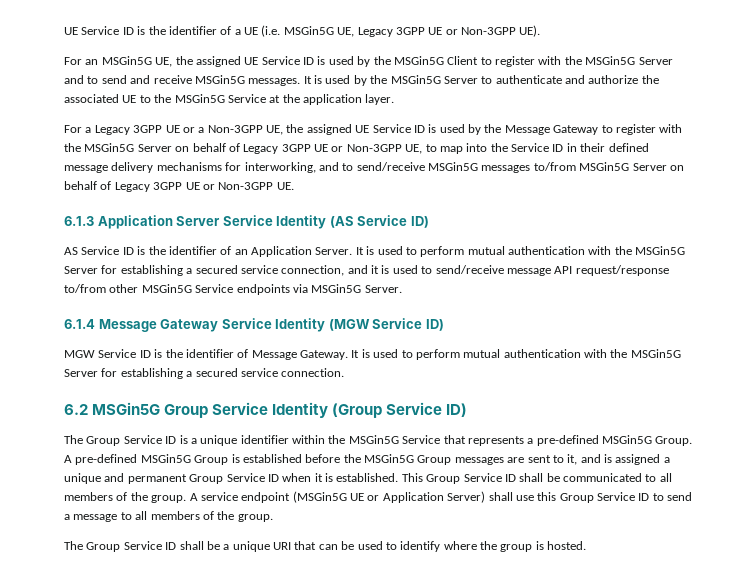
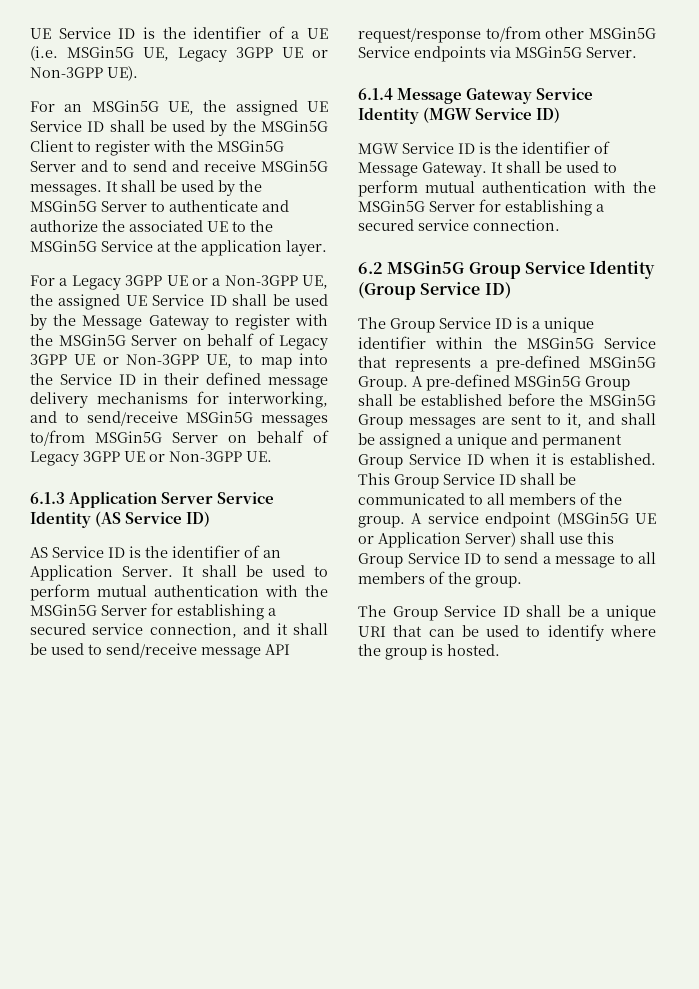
- For an MSGin5G UE, the assigned UE Service ID is used by the MSGin5G Client to register with the MSGin5G Server and to send and receive MSGin5G messages.
+ For an MSGin5G UE, the assigned UE Service ID shall be used by the MSGin5G Client to register with the MSGin5G Server and to send and receive MSGin5G messages.
- It is used by the MSGin5G Server to authenticate and authorize the associated UE to the MSGin5G Service at the application layer.
+ It shall be used by the MSGin5G Server to authenticate and authorize the associated UE to the MSGin5G Service at the application layer.
- For a Legacy 3GPP UE or a Non-3GPP UE, the assigned UE Service ID is used by the Message Gateway to register with the MSGin5G Server on behalf of Legacy 3GPP UE or Non-3GPP UE, to map into the Service ID in their defined message delivery mechanisms for interworking, and to send/receive MSGin5G messages to/from MSGin5G Server on behalf of Legacy 3GPP UE or Non-3GPP UE.
+ For a Legacy 3GPP UE or a Non-3GPP UE, the assigned UE Service ID shall be used by the Message Gateway to register with the MSGin5G Server on behalf of Legacy 3GPP UE or Non-3GPP UE, to map into the Service ID in their defined message delivery mechanisms for interworking, and to send/receive MSGin5G messages to/from MSGin5G Server on behalf of Legacy 3GPP UE or Non-3GPP UE.
- It is used to perform mutual authentication with the MSGin5G Server for establishing a secured service connection, and it is used to send/receive message API request/response to/from other MSGin5G Service endpoints via MSGin5G Server.
+ It shall be used to perform mutual authentication with the MSGin5G Server for establishing a secured service connection, and it shall be used to send/receive message API request/response to/from other MSGin5G Service endpoints via MSGin5G Server.
- It is used to perform mutual authentication with the MSGin5G Server for establishing a secured service connection.
+ It shall be used to perform mutual authentication with the MSGin5G Server for establishing a secured service connection.
- A pre-defined MSGin5G Group is established before the MSGin5G Group messages are sent to it, and is assigned a unique and permanent Group Service ID when it is established.
+ A pre-defined MSGin5G Group shall be established before the MSGin5G Group messages are sent to it, and shall be assigned a unique and permanent Group Service ID when it is established.

